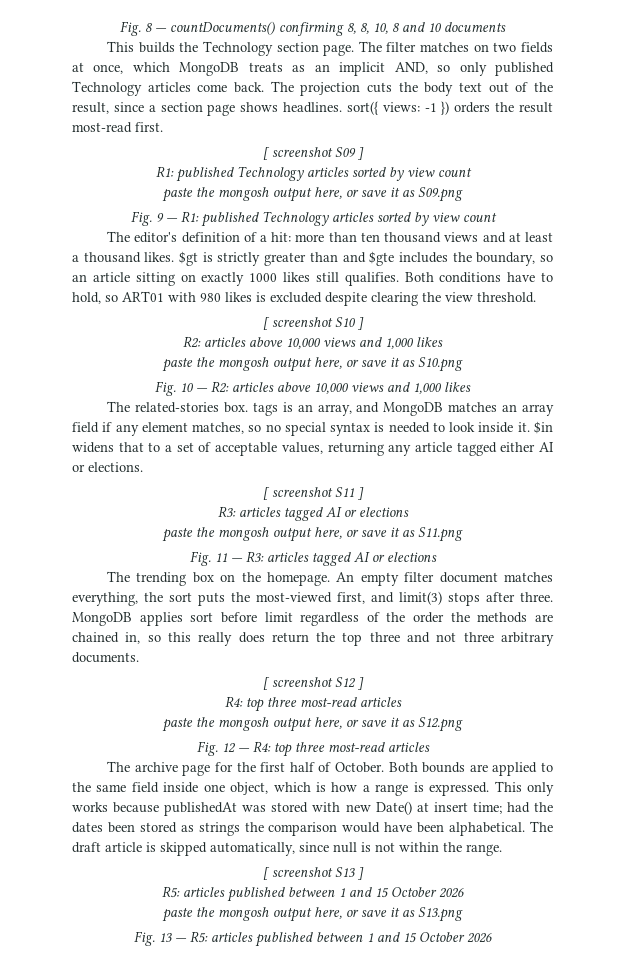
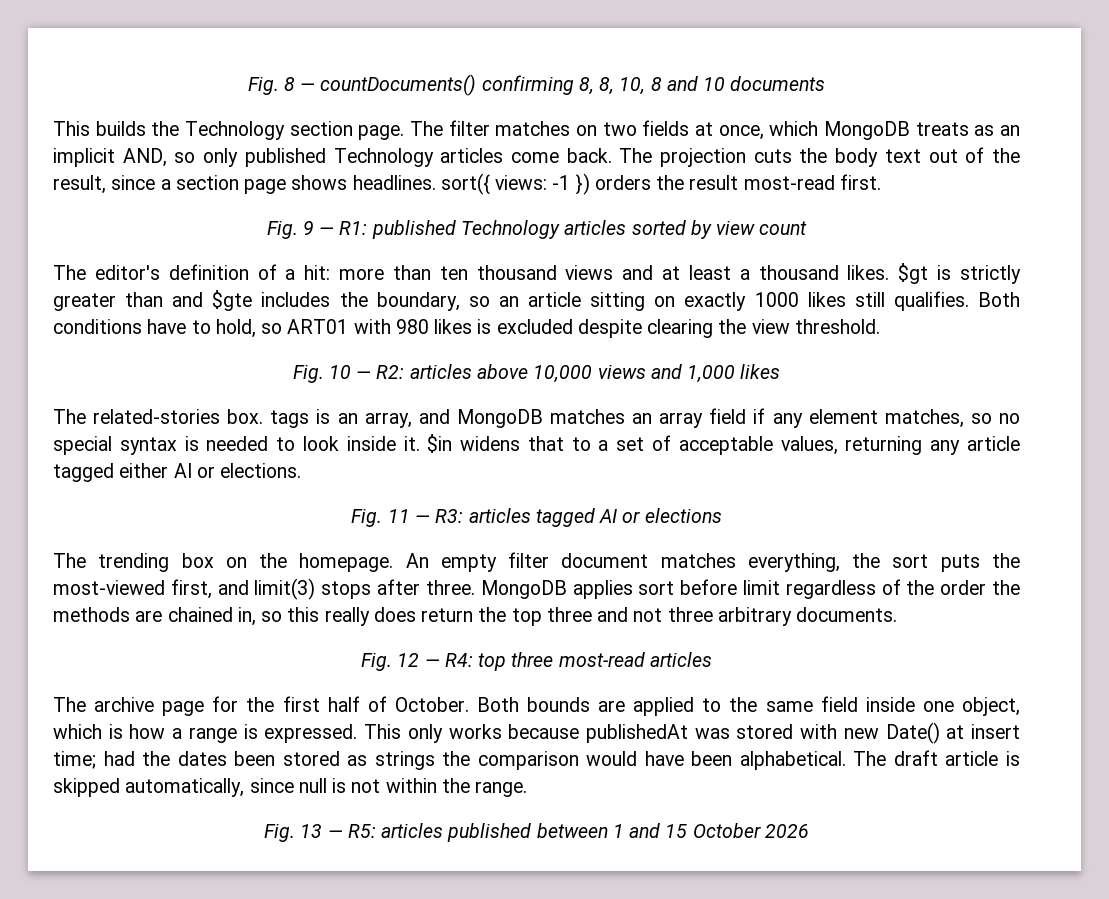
- [ screenshot S09 ]
- R1: published Technology articles sorted by view count
- paste the mongosh output here, or save it as S09.png
- [ screenshot S10 ]
- R2: articles above 10,000 views and 1,000 likes
- paste the mongosh output here, or save it as S10.png
- [ screenshot S11 ]
- R3: articles tagged AI or elections
- paste the mongosh output here, or save it as S11.png
- [ screenshot S12 ]
- R4: top three most-read articles
- paste the mongosh output here, or save it as S12.png
- [ screenshot S13 ]
- R5: articles published between 1 and 15 October 2026
- paste the mongosh output here, or save it as S13.png

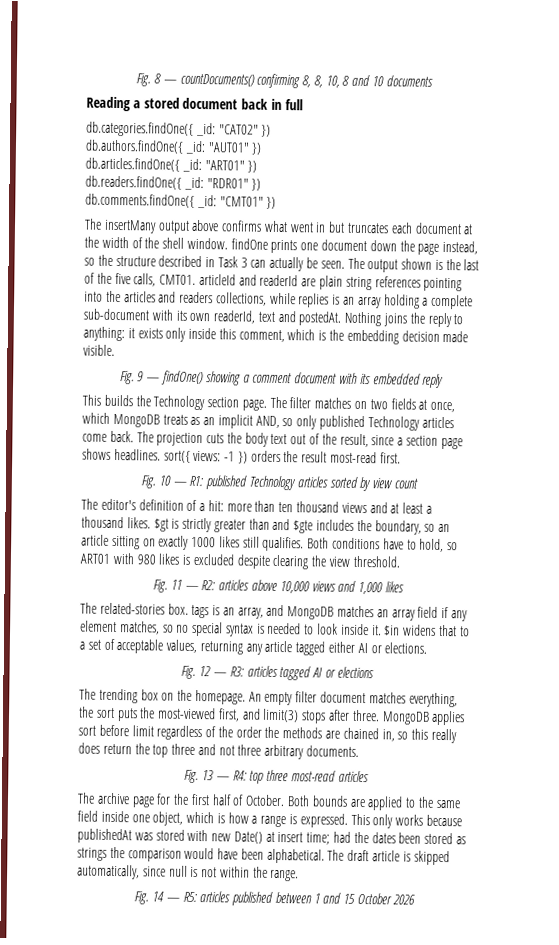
+ Reading a stored document back in full
+ db.categories.findOne({ _id: "CAT02" })
+ db.authors.findOne({ _id: "AUT01" })
+ db.articles.findOne({ _id: "ART01" })
+ db.readers.findOne({ _id: "RDR01" })
+ db.comments.findOne({ _id: "CMT01" })
+ The insertMany output above confirms what went in but truncates each document at the width of the shell window. findOne prints one document down the page instead, so the structure described in Task 3 can actually be seen. The output shown is the last of the five calls, CMT01. articleId and readerId are plain string references pointing into the articles and readers collections, while replies is an array holding a complete sub-document with its own readerId, text and postedAt. Nothing joins the reply to anything: it exists only inside this comment, which is the embedding decision made visible.
+ Fig. 9 — findOne() showing a comment document with its embedded reply
- Fig. 9 — R1: published Technology articles sorted by view count
+ Fig. 10 — R1: published Technology articles sorted by view count
- Fig. 10 — R2: articles above 10,000 views and 1,000 likes
+ Fig. 11 — R2: articles above 10,000 views and 1,000 likes
- Fig. 11 — R3: articles tagged AI or elections
+ Fig. 12 — R3: articles tagged AI or elections
- Fig. 12 — R4: top three most-read articles
+ Fig. 13 — R4: top three most-read articles
- Fig. 13 — R5: articles published between 1 and 15 October 2026
+ Fig. 14 — R5: articles published between 1 and 15 October 2026

